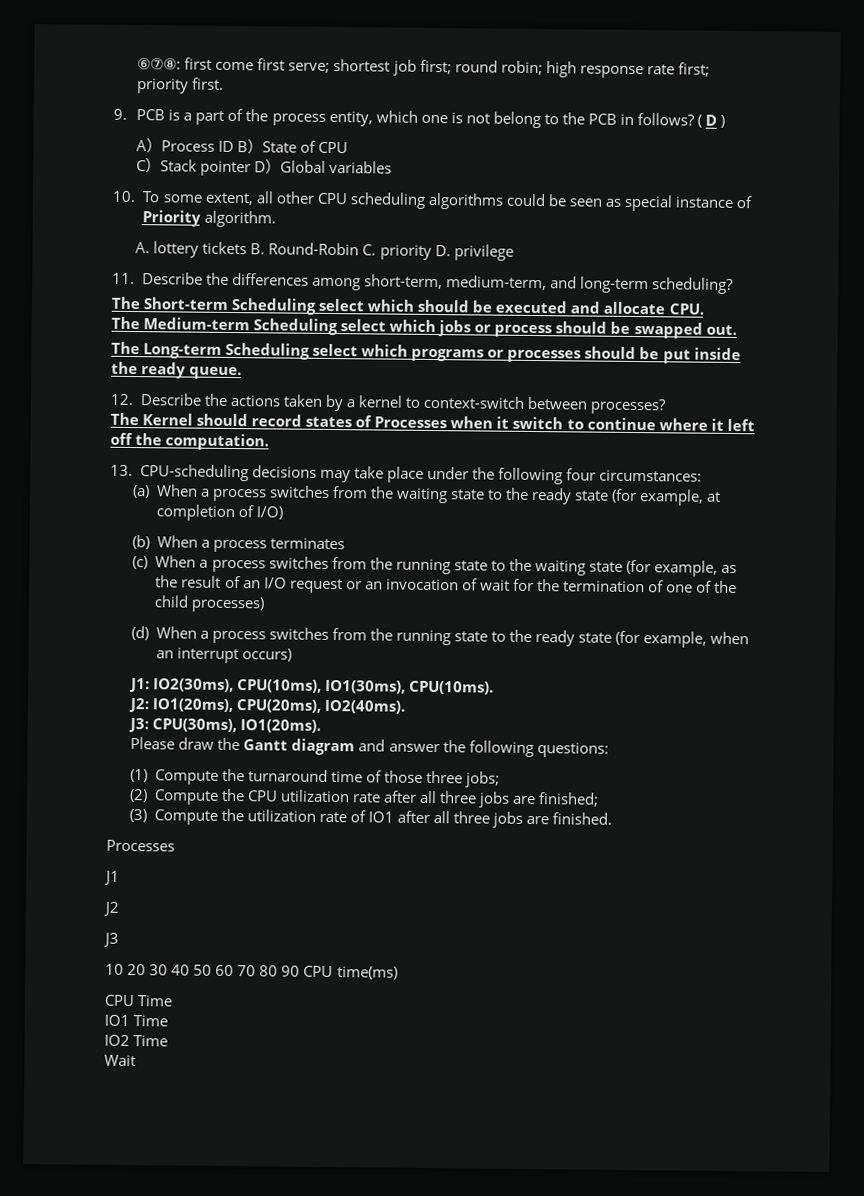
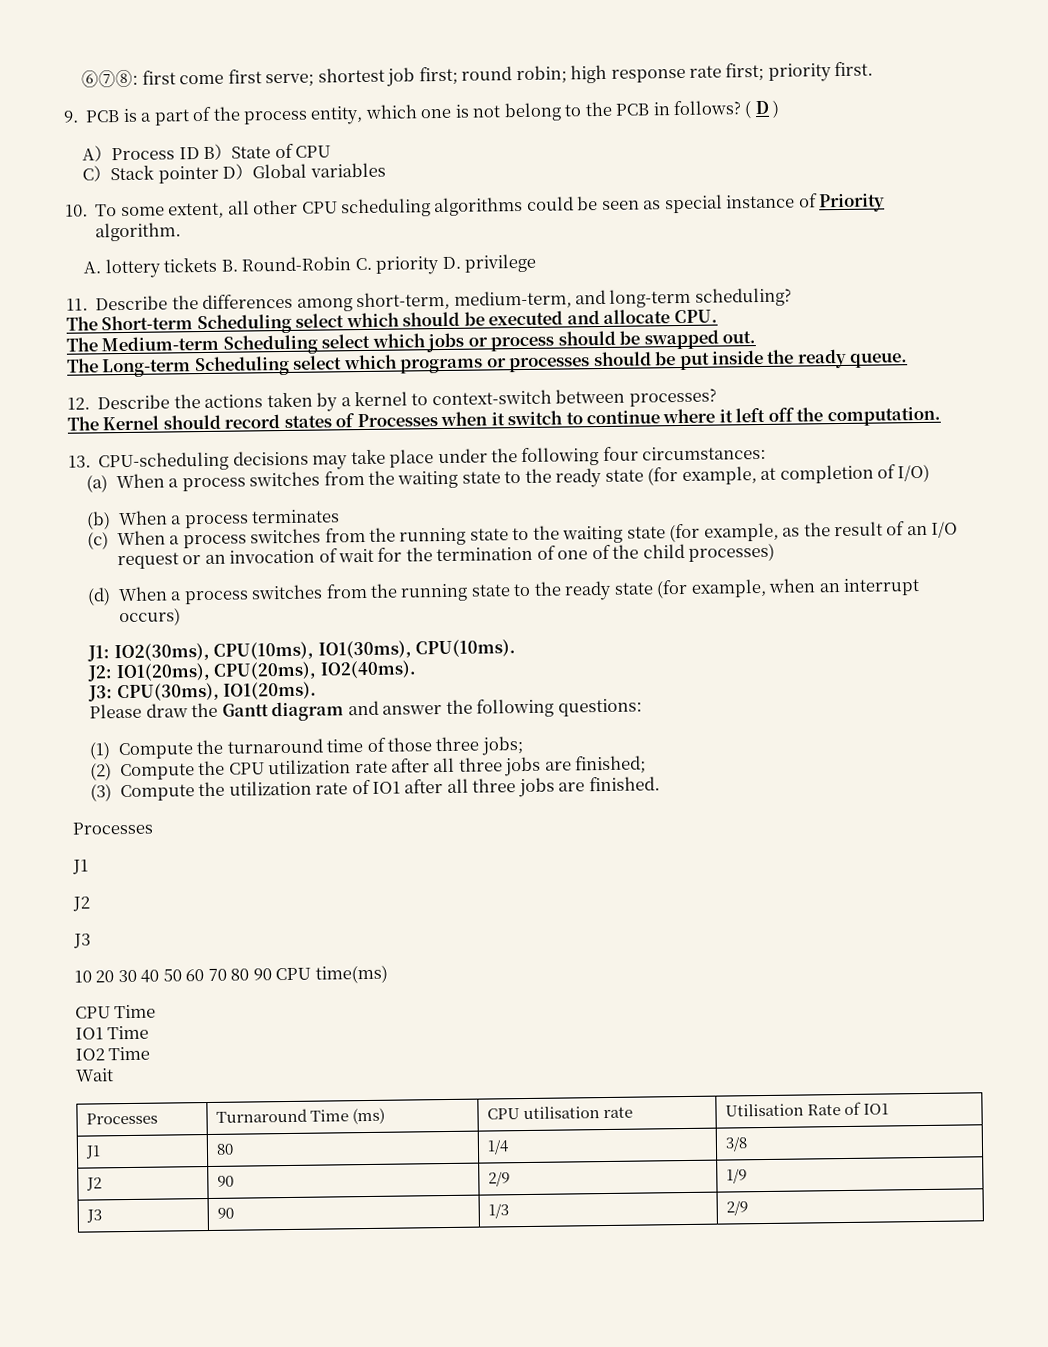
+ Processes | Turnaround Time (ms) | CPU utilisation rate | Utilisation Rate of IO1
+ J1 | 80 | 1/4 | 3/8
+ J2 | 90 | 2/9 | 1/9
+ J3 | 90 | 1/3 | 2/9

